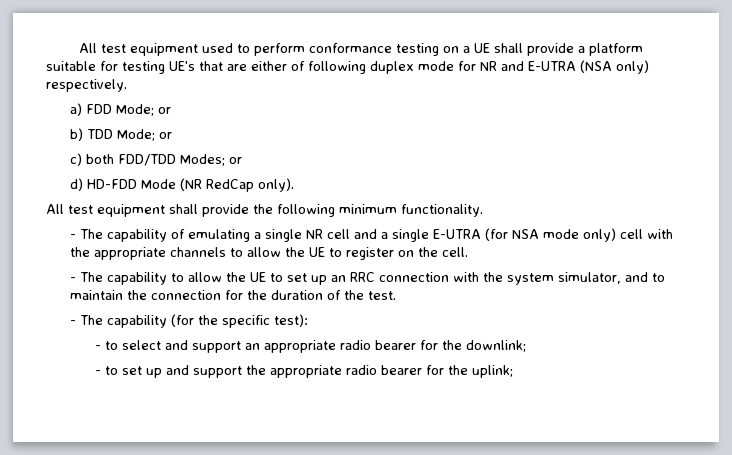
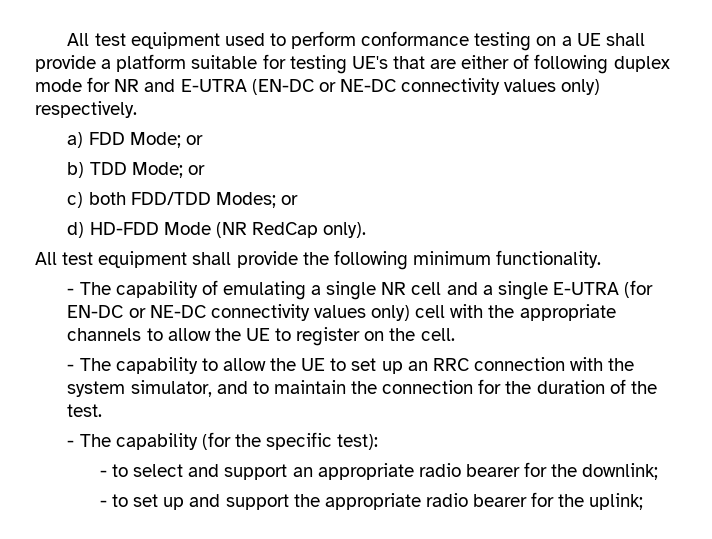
- All test equipment used to perform conformance testing on a UE shall provide a platform suitable for testing UE's that are either of following duplex mode for NR and E-UTRA (NSA only) respectively.
+ All test equipment used to perform conformance testing on a UE shall provide a platform suitable for testing UE's that are either of following duplex mode for NR and E-UTRA (EN-DC or NE-DC connectivity values only) respectively.
- - The capability of emulating a single NR cell and a single E-UTRA (for NSA mode only) cell with the appropriate channels to allow the UE to register on the cell.
+ - The capability of emulating a single NR cell and a single E-UTRA (for EN-DC or NE-DC connectivity values only) cell with the appropriate channels to allow the UE to register on the cell.

